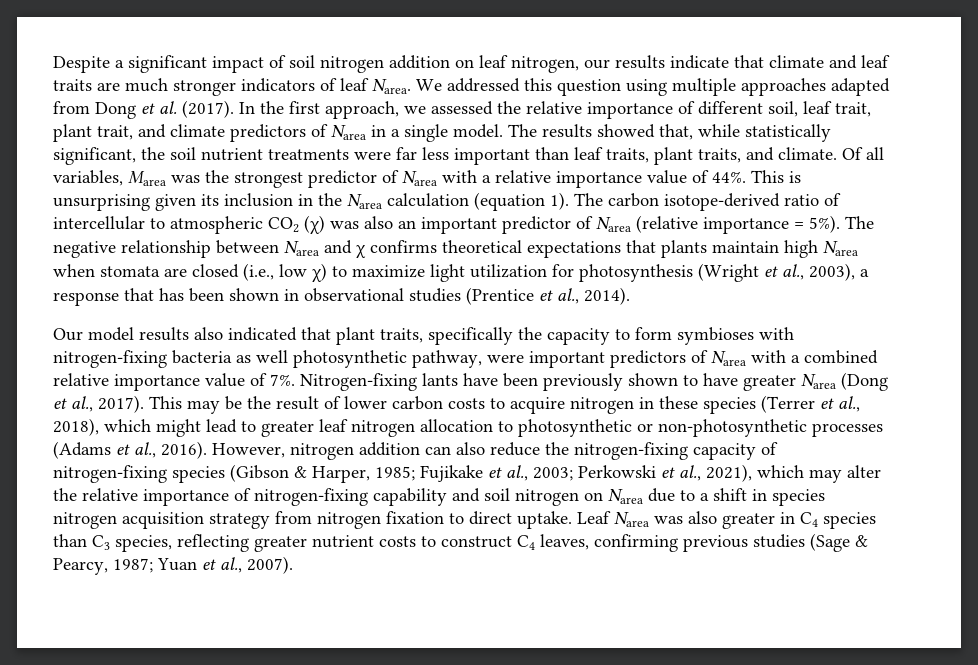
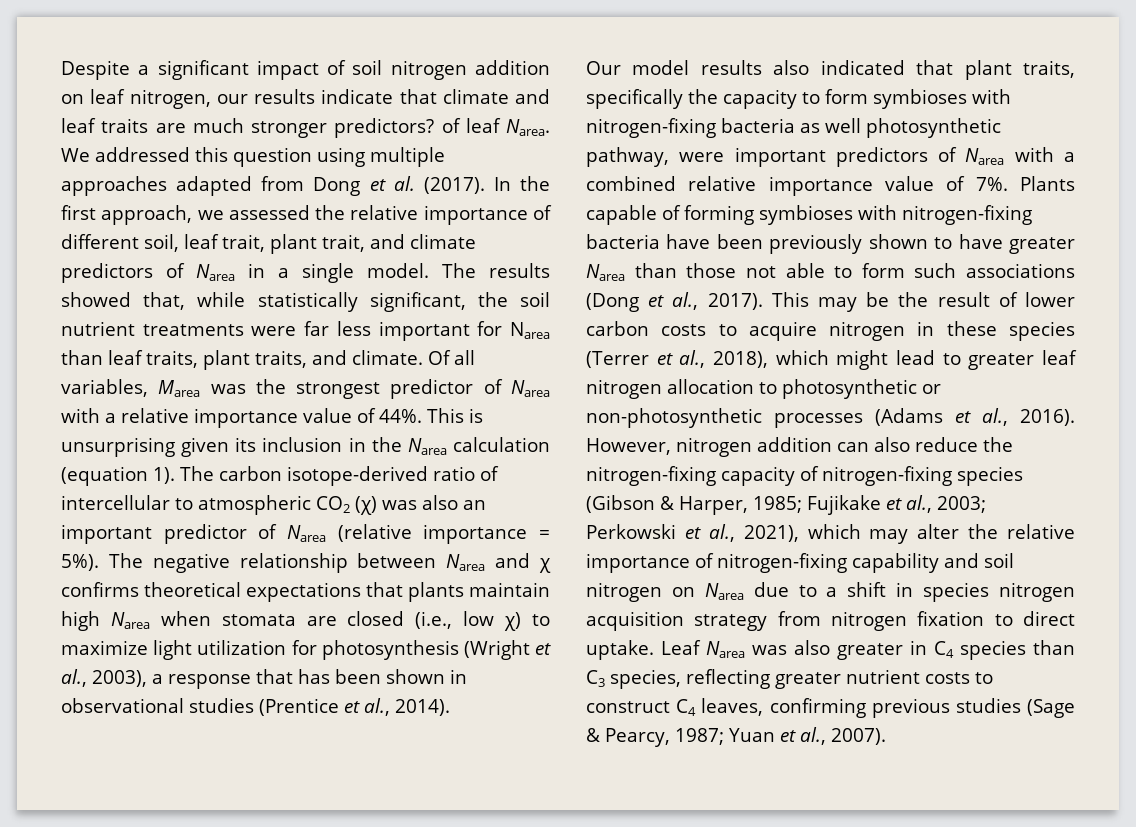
- Despite a significant impact of soil nitrogen addition on leaf nitrogen, our results indicate that climate and leaf traits are much stronger indicators of leaf Narea.
+ Despite a significant impact of soil nitrogen addition on leaf nitrogen, our results indicate that climate and leaf traits are much stronger predictors? of leaf Narea.
- The results showed that, while statistically significant, the soil nutrient treatments were far less important than leaf traits, plant traits, and climate.
+ The results showed that, while statistically significant, the soil nutrient treatments were far less important for Narea than leaf traits, plant traits, and climate.
- Nitrogen-fixing lants have been previously shown to have greater Narea (Dong et al., 2017).
+ Plants capable of forming symbioses with nitrogen-fixing bacteria have been previously shown to have greater Narea than those not able to form such associations (Dong et al., 2017).

